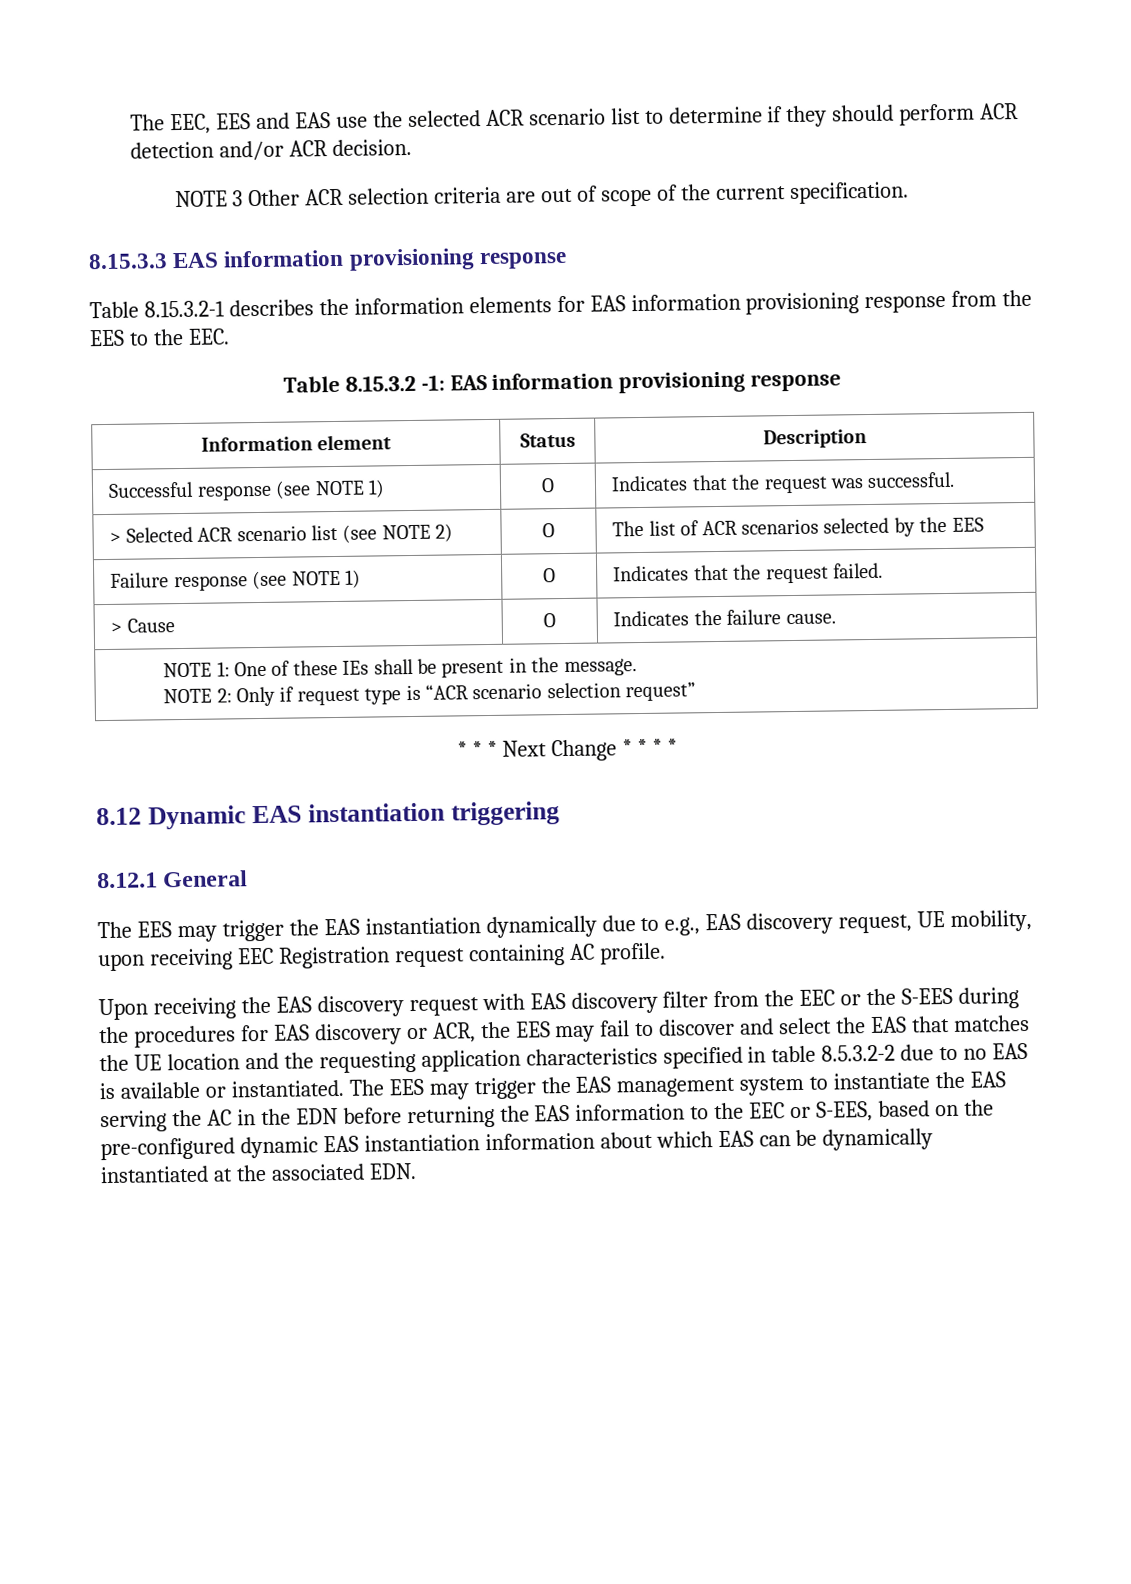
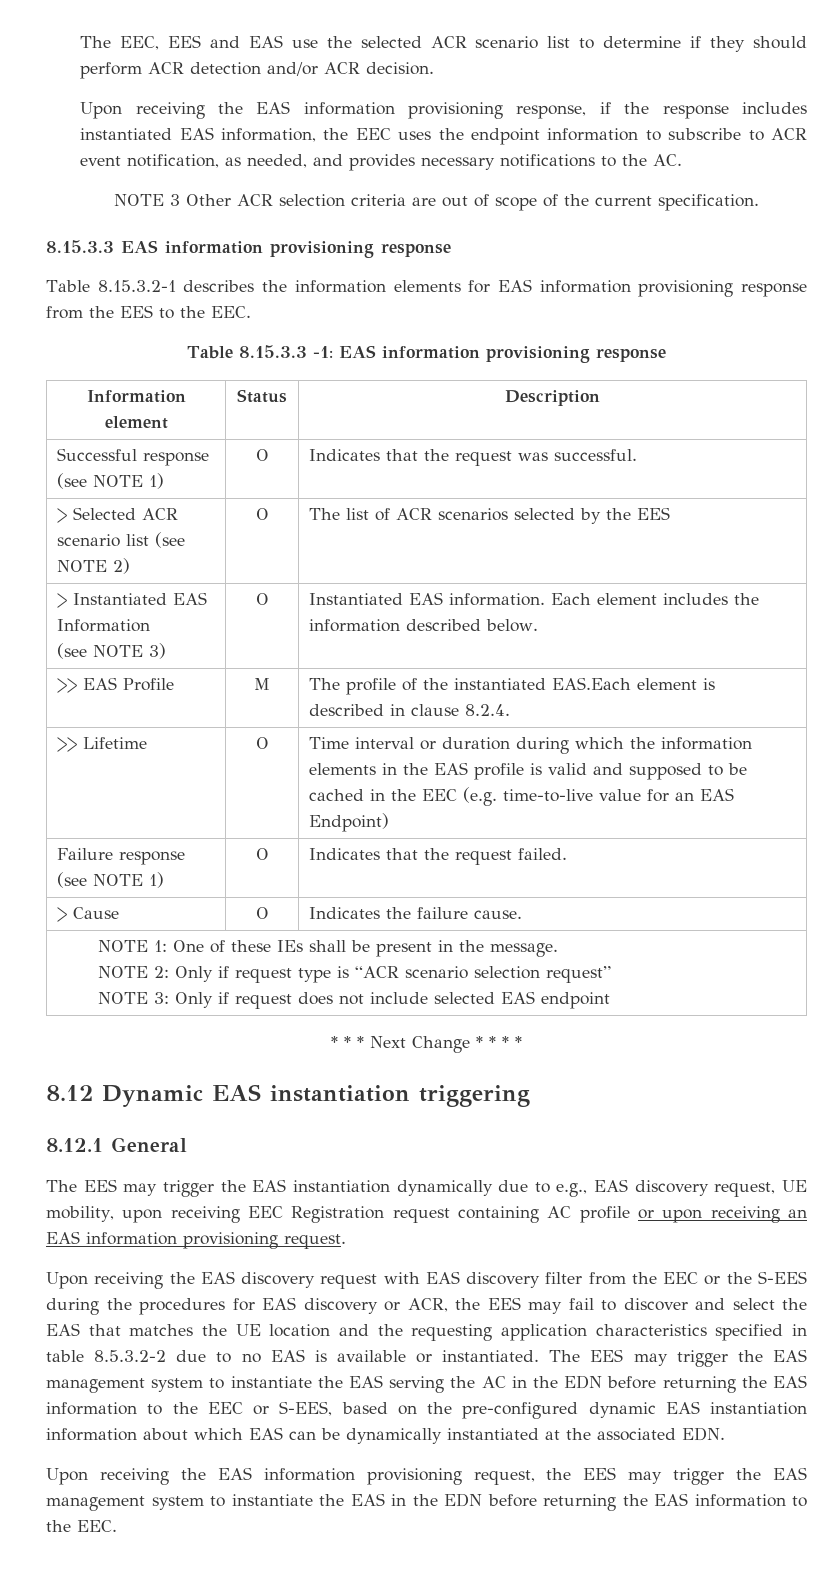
+ Upon receiving the EAS information provisioning response, if the response includes instantiated EAS information, the EEC uses the endpoint information to subscribe to ACR event notification, as needed, and provides necessary notifications to the AC.
- Table 8.15.3.2 -1: EAS information provisioning response
+ Table 8.15.3.3 -1: EAS information provisioning response
+ > Instantiated EAS Information
+ (see NOTE 3) | O | Instantiated EAS information. Each element includes the information described below.
+ >> EAS Profile | M | The profile of the instantiated EAS.Each element is described in clause 8.2.4.
+ >> Lifetime | O | Time interval or duration during which the information elements in the EAS profile is valid and supposed to be cached in the EEC (e.g. time-to-live value for an EAS Endpoint)
  NOTE 1: One of these IEs shall be present in the message.
  NOTE 2: Only if request type is “ACR scenario selection request”
+ NOTE 3: Only if request does not include selected EAS endpoint
- The EES may trigger the EAS instantiation dynamically due to e.g., EAS discovery request, UE mobility, upon receiving EEC Registration request containing AC profile.
+ The EES may trigger the EAS instantiation dynamically due to e.g., EAS discovery request, UE mobility, upon receiving EEC Registration request containing AC profile or upon receiving an EAS information provisioning request.
+ Upon receiving the EAS information provisioning request, the EES may trigger the EAS management system to instantiate the EAS in the EDN before returning the EAS information to the EEC.

